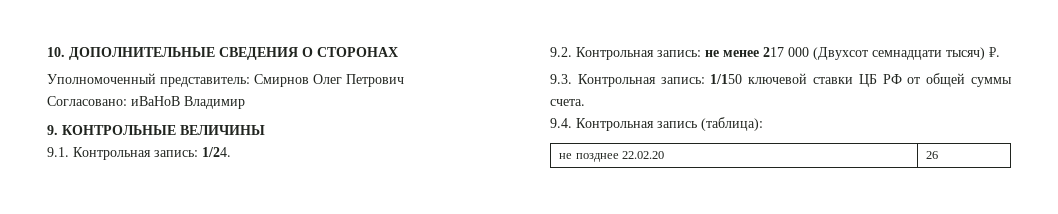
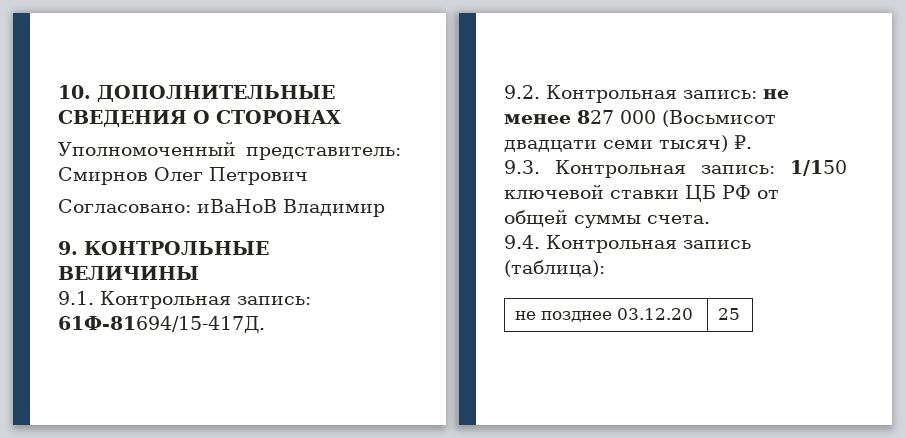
- 9.1. Контрольная запись: 1/24.
+ 9.1. Контрольная запись: 61Ф-81694/15-417Д.
- 9.2. Контрольная запись: не менее 217 000 (Двухсот семнадцати тысяч) ₽.
+ 9.2. Контрольная запись: не менее 827 000 (Восьмисот двадцати семи тысяч) ₽.
- не позднее 22.02.20 | 26
+ не позднее 03.12.20 | 25

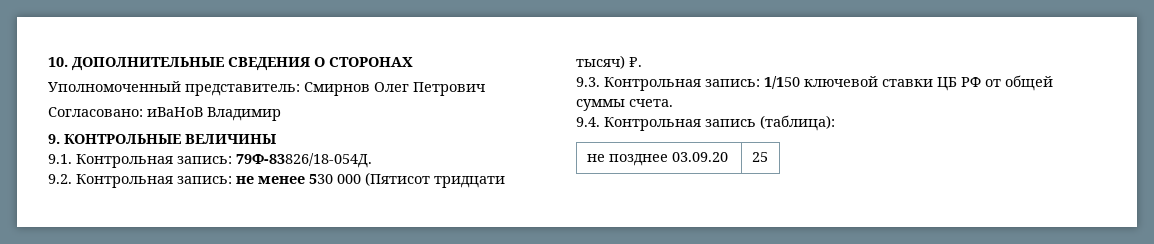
- 9.1. Контрольная запись: 61Ф-81694/15-417Д.
+ 9.1. Контрольная запись: 79Ф-83826/18-054Д.
- 9.2. Контрольная запись: не менее 827 000 (Восьмисот двадцати семи тысяч) ₽.
+ 9.2. Контрольная запись: не менее 530 000 (Пятисот тридцати тысяч) ₽.
- не позднее 03.12.20 | 25
+ не позднее 03.09.20 | 25

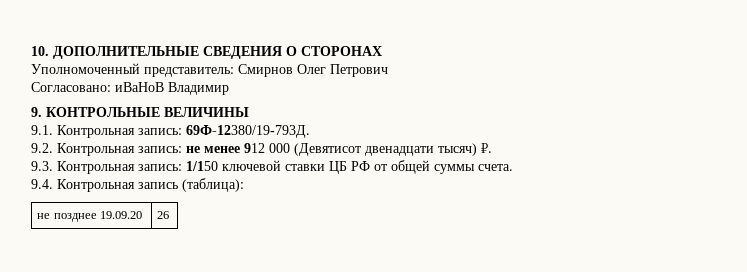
- 9.1. Контрольная запись: 79Ф-83826/18-054Д.
+ 9.1. Контрольная запись: 69Ф-12380/19-793Д.
- 9.2. Контрольная запись: не менее 530 000 (Пятисот тридцати тысяч) ₽.
+ 9.2. Контрольная запись: не менее 912 000 (Девятисот двенадцати тысяч) ₽.
- не позднее 03.09.20 | 25
+ не позднее 19.09.20 | 26

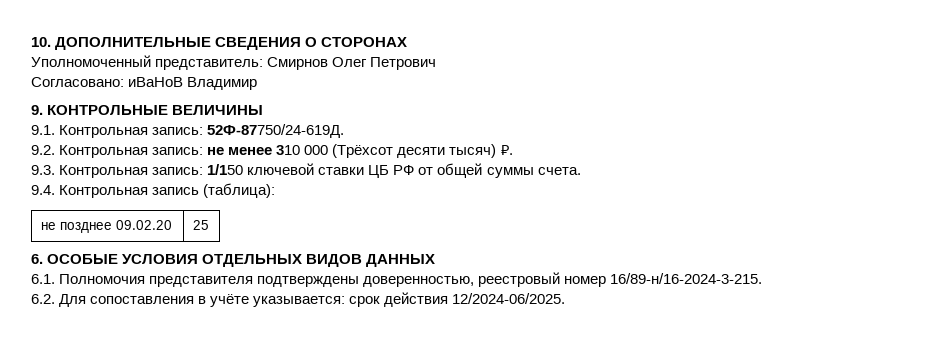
- 9.1. Контрольная запись: 69Ф-12380/19-793Д.
+ 9.1. Контрольная запись: 52Ф-87750/24-619Д.
- 9.2. Контрольная запись: не менее 912 000 (Девятисот двенадцати тысяч) ₽.
+ 9.2. Контрольная запись: не менее 310 000 (Трёхсот десяти тысяч) ₽.
- не позднее 19.09.20 | 26
+ не позднее 09.02.20 | 25
+ 6. ОСОБЫЕ УСЛОВИЯ ОТДЕЛЬНЫХ ВИДОВ ДАННЫХ
+ 6.1. Полномочия представителя подтверждены доверенностью, реестровый номер 16/89-н/16-2024-3-215.
+ 6.2. Для сопоставления в учёте указывается: срок действия 12/2024-06/2025.

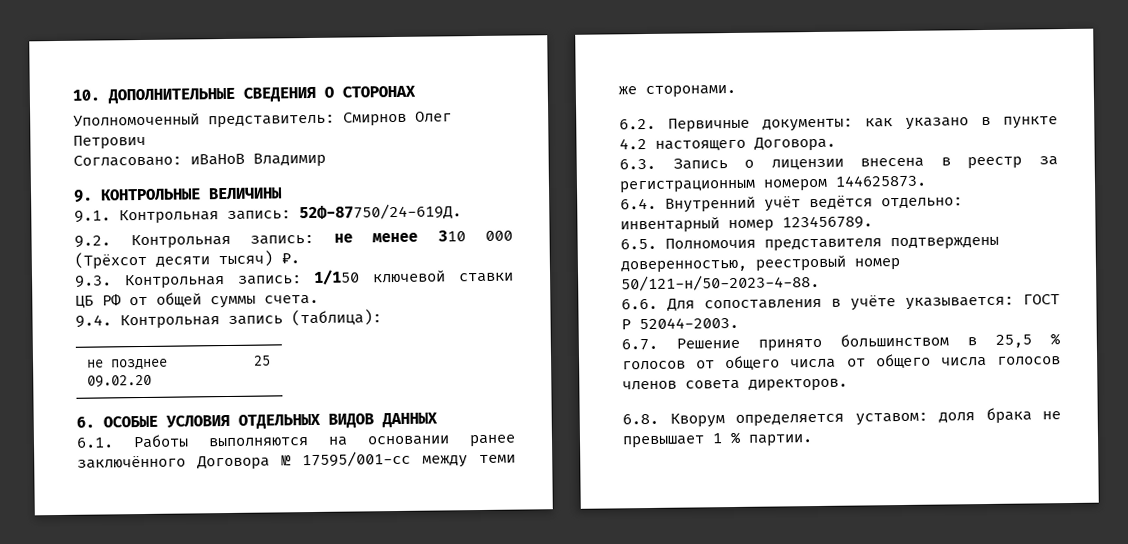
- 6.1. Полномочия представителя подтверждены доверенностью, реестровый номер 16/89-н/16-2024-3-215.
- 6.2. Для сопоставления в учёте указывается: срок действия 12/2024-06/2025.
+ 6.1. Работы выполняются на основании ранее заключённого Договора № 17595/001-сс между теми же сторонами.
+ 6.2. Первичные документы: как указано в пункте 4.2 настоящего Договора.
+ 6.3. Запись о лицензии внесена в реестр за регистрационным номером 144625873.
+ 6.4. Внутренний учёт ведётся отдельно: инвентарный номер 123456789.
+ 6.5. Полномочия представителя подтверждены доверенностью, реестровый номер 50/121-н/50-2023-4-88.
+ 6.6. Для сопоставления в учёте указывается: ГОСТ Р 52044-2003.
+ 6.7. Решение принято большинством в 25,5 % голосов от общего числа от общего числа голосов членов совета директоров.
+ 6.8. Кворум определяется уставом: доля брака не превышает 1 % партии.

